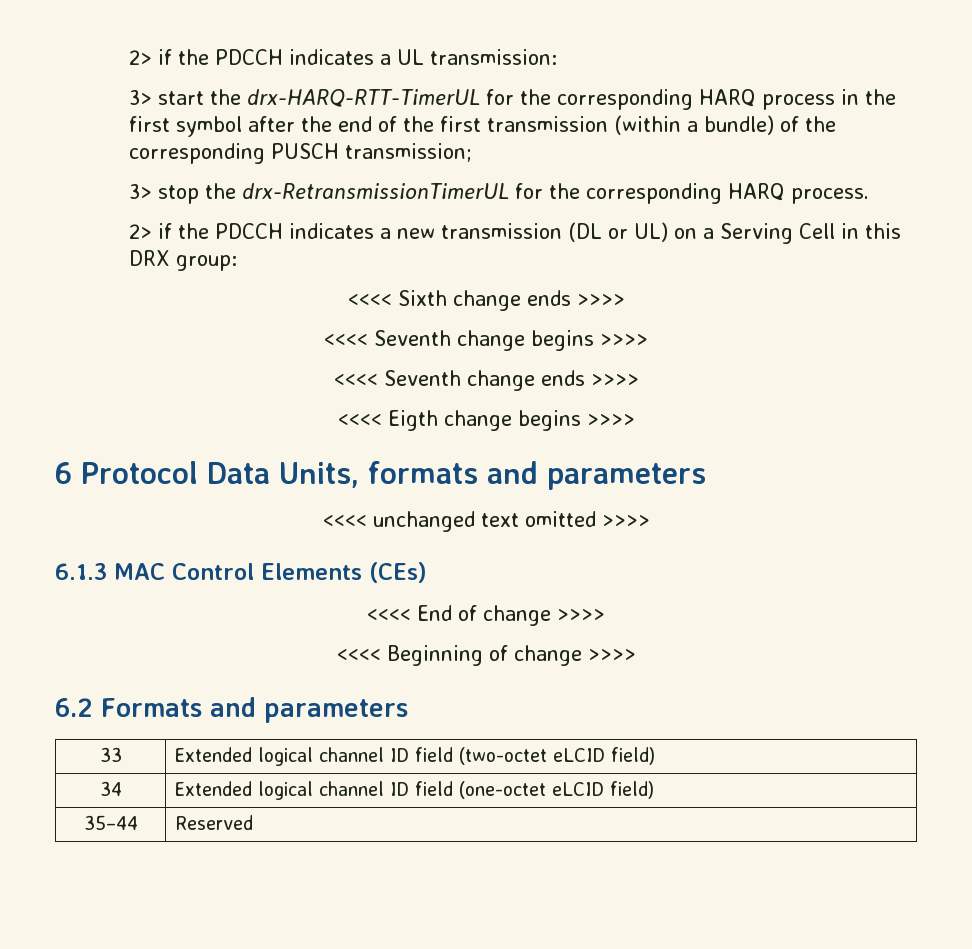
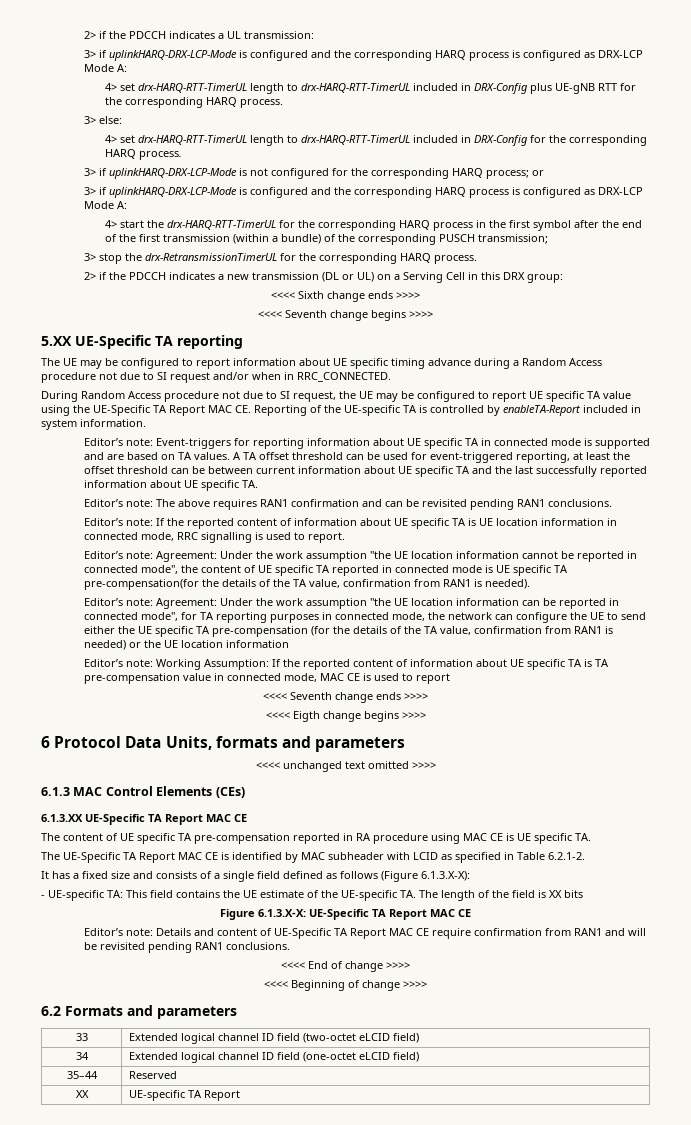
  2> if the PDCCH indicates a UL transmission:
- 3> start the drx-HARQ-RTT-TimerUL for the corresponding HARQ process in the first symbol after the end of the first transmission (within a bundle) of the corresponding PUSCH transmission;
+ 3> if uplinkHARQ-DRX-LCP-Mode is configured and the corresponding HARQ process is configured as DRX-LCP Mode A:
+ 4> set drx-HARQ-RTT-TimerUL length to drx-HARQ-RTT-TimerUL included in DRX-Config plus UE-gNB RTT for the corresponding HARQ process.
+ 3> else:
+ 4> set drx-HARQ-RTT-TimerUL length to drx-HARQ-RTT-TimerUL included in DRX-Config for the corresponding HARQ process.
+ 3> if uplinkHARQ-DRX-LCP-Mode is not configured for the corresponding HARQ process; or
+ 3> if uplinkHARQ-DRX-LCP-Mode is configured and the corresponding HARQ process is configured as DRX-LCP Mode A:
+ 4> start the drx-HARQ-RTT-TimerUL for the corresponding HARQ process in the first symbol after the end of the first transmission (within a bundle) of the corresponding PUSCH transmission;
+ 5.XX UE-Specific TA reporting
+ The UE may be configured to report information about UE specific timing advance during a Random Access procedure not due to SI request and/or when in RRC_CONNECTED.
+ During Random Access procedure not due to SI request, the UE may be configured to report UE specific TA value using the UE-Specific TA Report MAC CE. Reporting of the UE-specific TA is controlled by enableTA-Report included in system information.
+ Editor’s note: Event-triggers for reporting information about UE specific TA in connected mode is supported and are based on TA values. A TA offset threshold can be used for event-triggered reporting, at least the offset threshold can be between current information about UE specific TA and the last successfully reported information about UE specific TA.
+ Editor’s note: The above requires RAN1 confirmation and can be revisited pending RAN1 conclusions.
+ Editor’s note: If the reported content of information about UE specific TA is UE location information in connected mode, RRC signalling is used to report.
+ Editor’s note: Agreement: Under the work assumption "the UE location information cannot be reported in connected mode", the content of UE specific TA reported in connected mode is UE specific TA pre-compensation(for the details of the TA value, confirmation from RAN1 is needed).
+ Editor’s note: Agreement: Under the work assumption "the UE location information can be reported in connected mode", for TA reporting purposes in connected mode, the network can configure the UE to send either the UE specific TA pre-compensation (for the details of the TA value, confirmation from RAN1 is needed) or the UE location information
+ Editor’s note: Working Assumption: If the reported content of information about UE specific TA is TA pre-compensation value in connected mode, MAC CE is used to report
+ 6.1.3.XX UE-Specific TA Report MAC CE
+ The content of UE specific TA pre-compensation reported in RA procedure using MAC CE is UE specific TA.
+ The UE-Specific TA Report MAC CE is identified by MAC subheader with LCID as specified in Table 6.2.1-2.
+ It has a fixed size and consists of a single field defined as follows (Figure 6.1.3.X-X):
+ - UE-specific TA: This field contains the UE estimate of the UE-specific TA. The length of the field is XX bits
+ Figure 6.1.3.X-X: UE-Specific TA Report MAC CE
+ Editor’s note: Details and content of UE-Specific TA Report MAC CE require confirmation from RAN1 and will be revisited pending RAN1 conclusions.
+ XX | UE-specific TA Report

